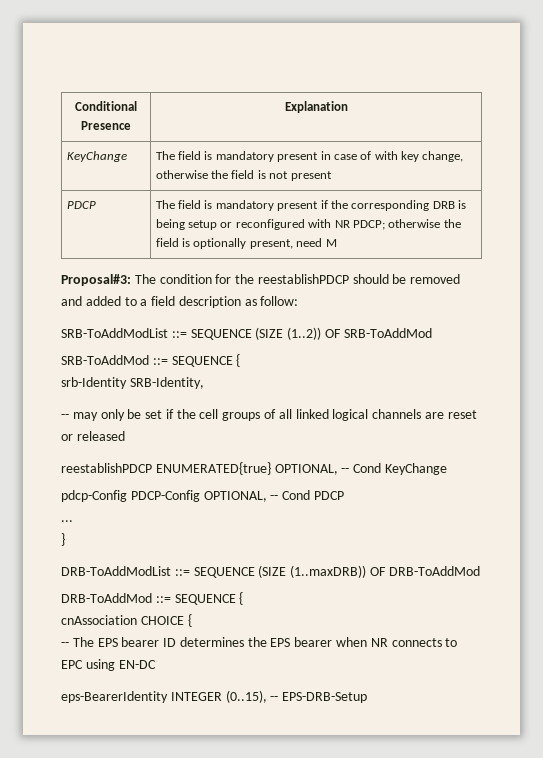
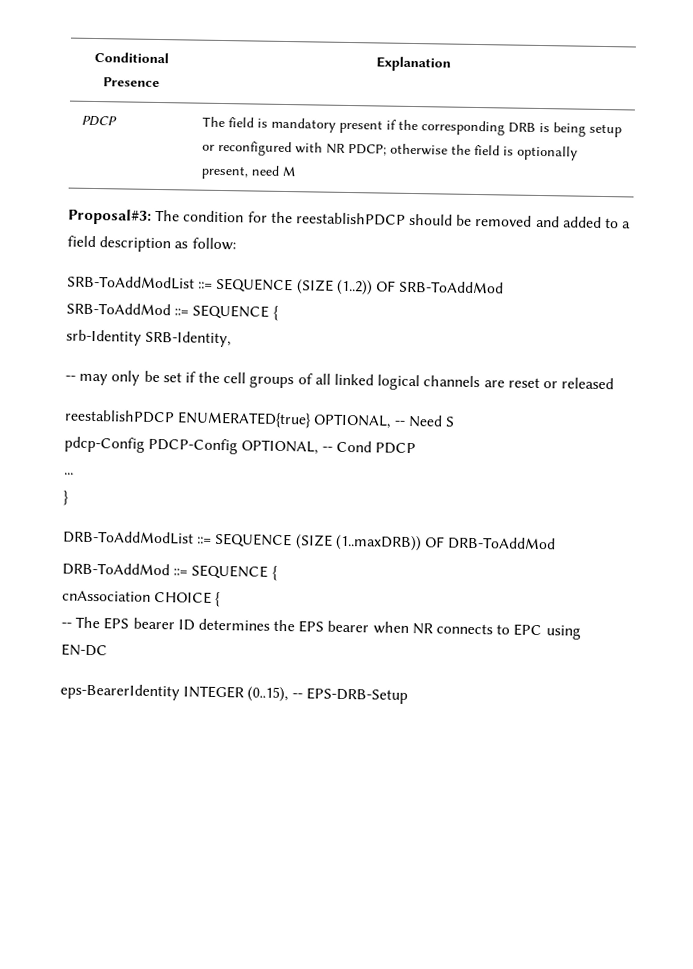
- KeyChange | The field is mandatory present in case of with key change, otherwise the field is not present
- reestablishPDCP ENUMERATED{true} OPTIONAL, -- Cond KeyChange
+ reestablishPDCP ENUMERATED{true} OPTIONAL, -- Need S

